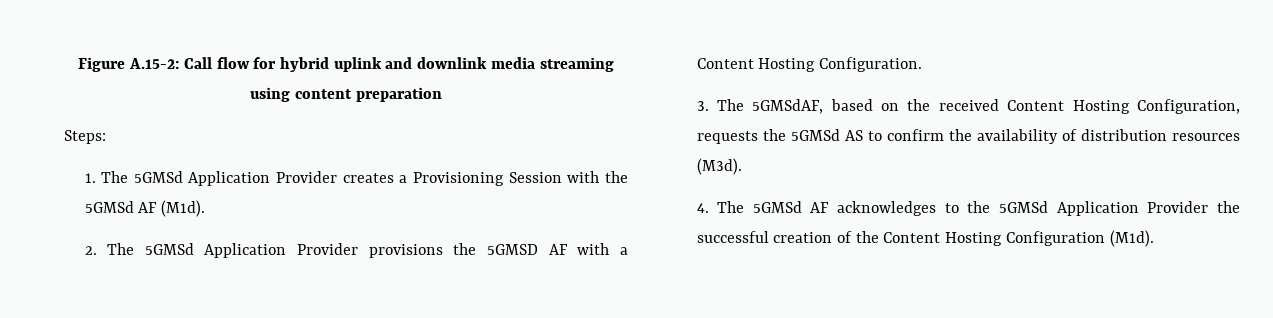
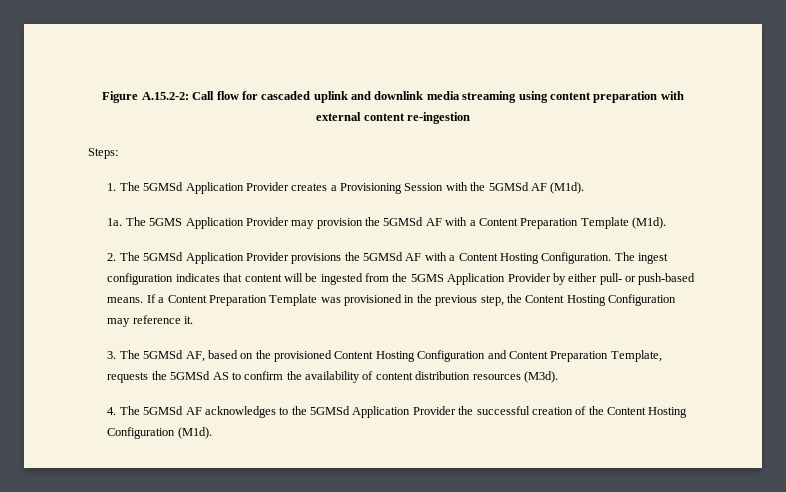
- Figure A.15-2: Call flow for hybrid uplink and downlink media streaming using content preparation
+ Figure A.15.2-2: Call flow for cascaded uplink and downlink media streaming using content preparation with external content re-ingestion
+ 1a. The 5GMS Application Provider may provision the 5GMSd AF with a Content Preparation Template (M1d).
- 2. The 5GMSd Application Provider provisions the 5GMSD AF with a Content Hosting Configuration.
+ 2. The 5GMSd Application Provider provisions the 5GMSd AF with a Content Hosting Configuration. The ingest configuration indicates that content will be ingested from the 5GMS Application Provider by either pull- or push-based means. If a Content Preparation Template was provisioned in the previous step, the Content Hosting Configuration may reference it.
- 3. The 5GMSdAF, based on the received Content Hosting Configuration, requests the 5GMSd AS to confirm the availability of distribution resources (M3d).
+ 3. The 5GMSd AF, based on the provisioned Content Hosting Configuration and Content Preparation Template, requests the 5GMSd AS to confirm the availability of content distribution resources (M3d).

